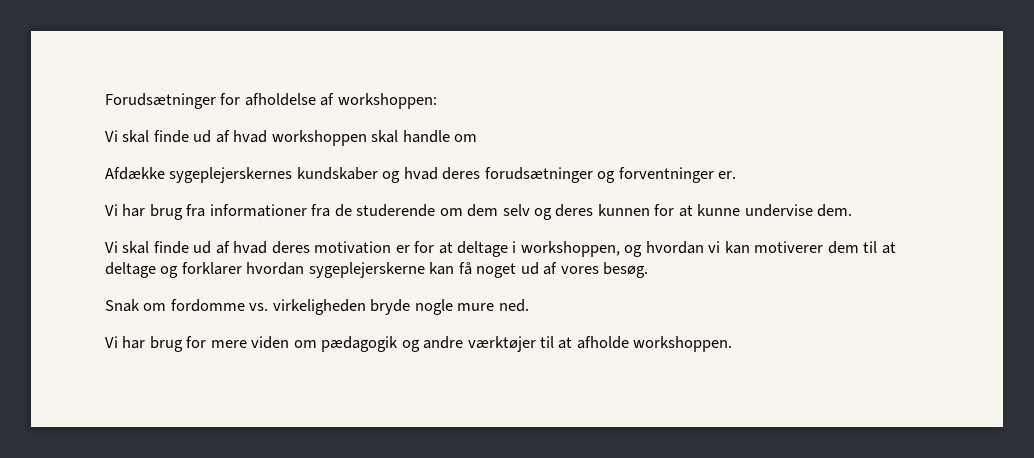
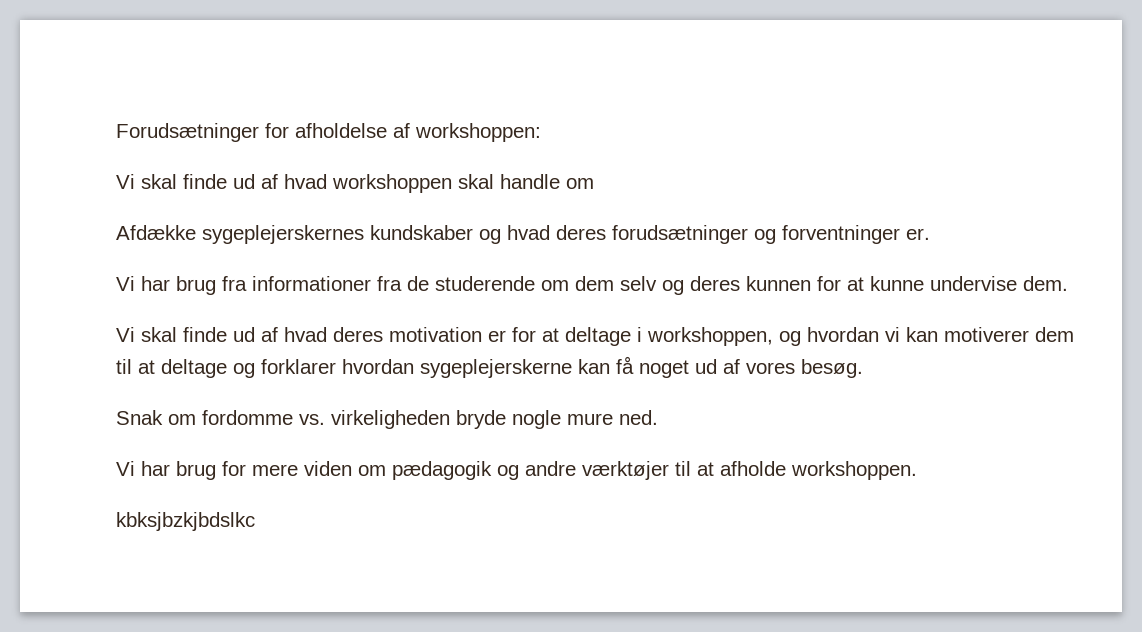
+ kbksjbzkjbdslkc

